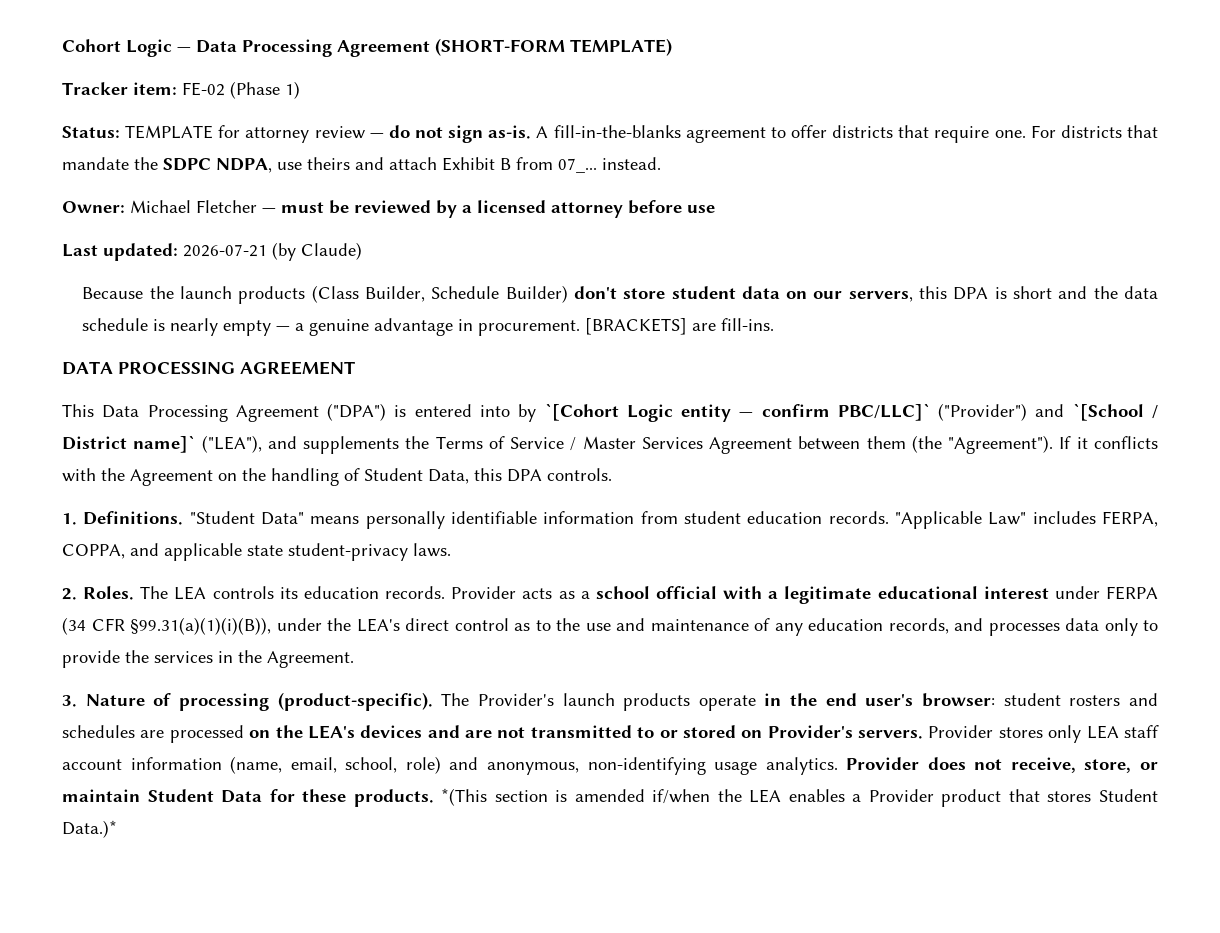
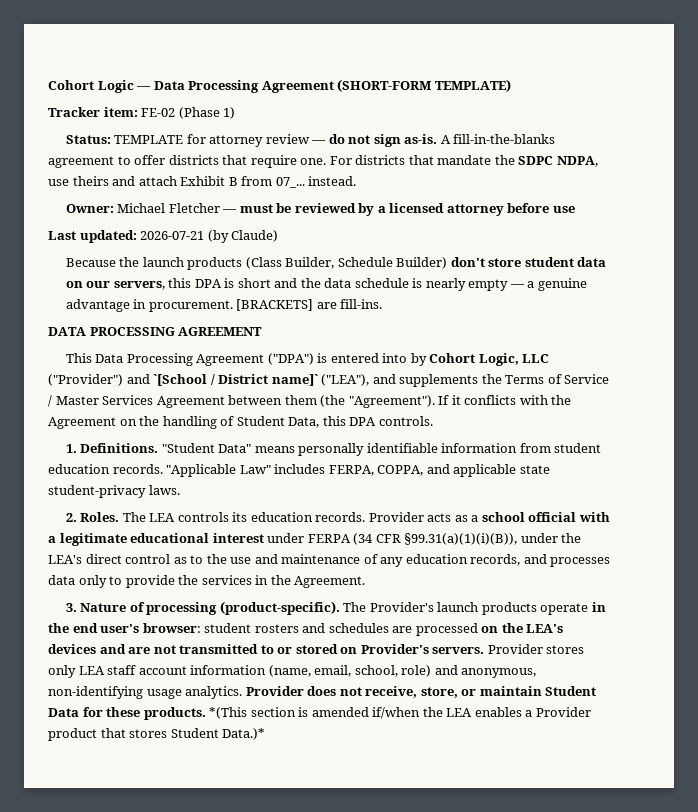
- This Data Processing Agreement ("DPA") is entered into by `[Cohort Logic entity — confirm PBC/LLC]` ("Provider") and `[School / District name]` ("LEA"), and supplements the Terms of Service / Master Services Agreement between them (the "Agreement").
+ This Data Processing Agreement ("DPA") is entered into by Cohort Logic, LLC ("Provider") and `[School / District name]` ("LEA"), and supplements the Terms of Service / Master Services Agreement between them (the "Agreement").

